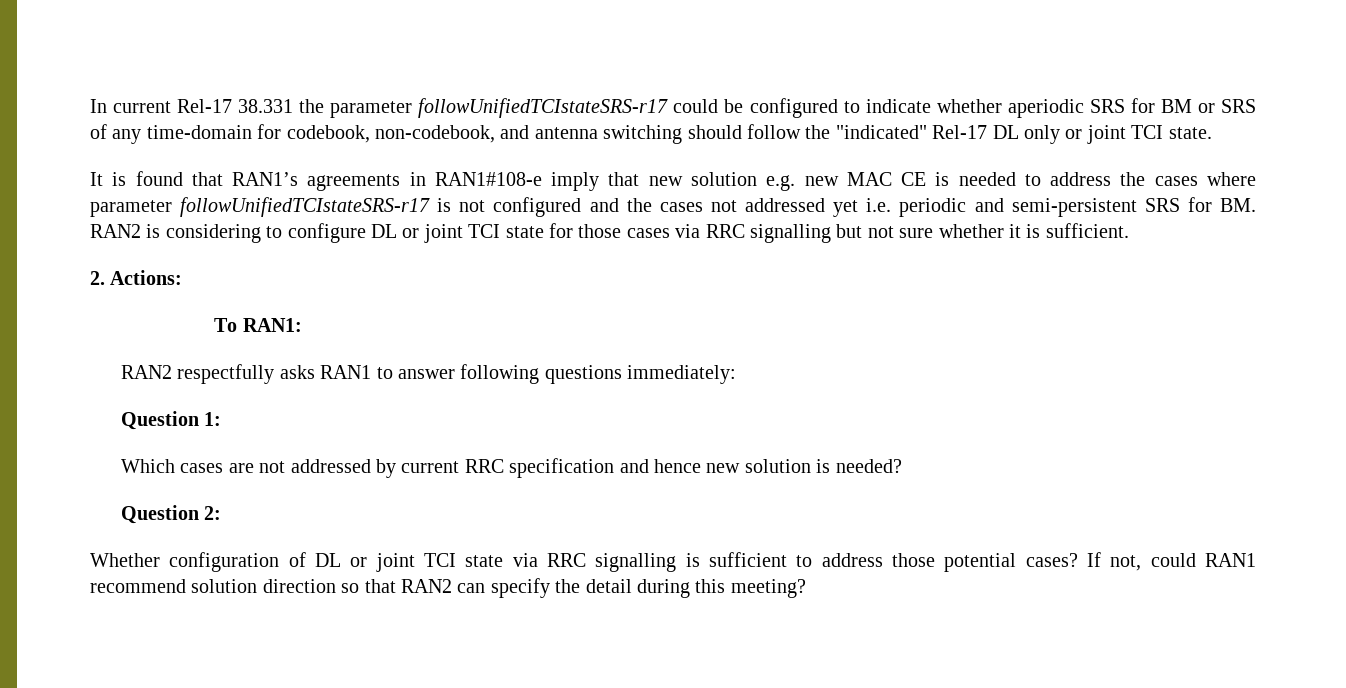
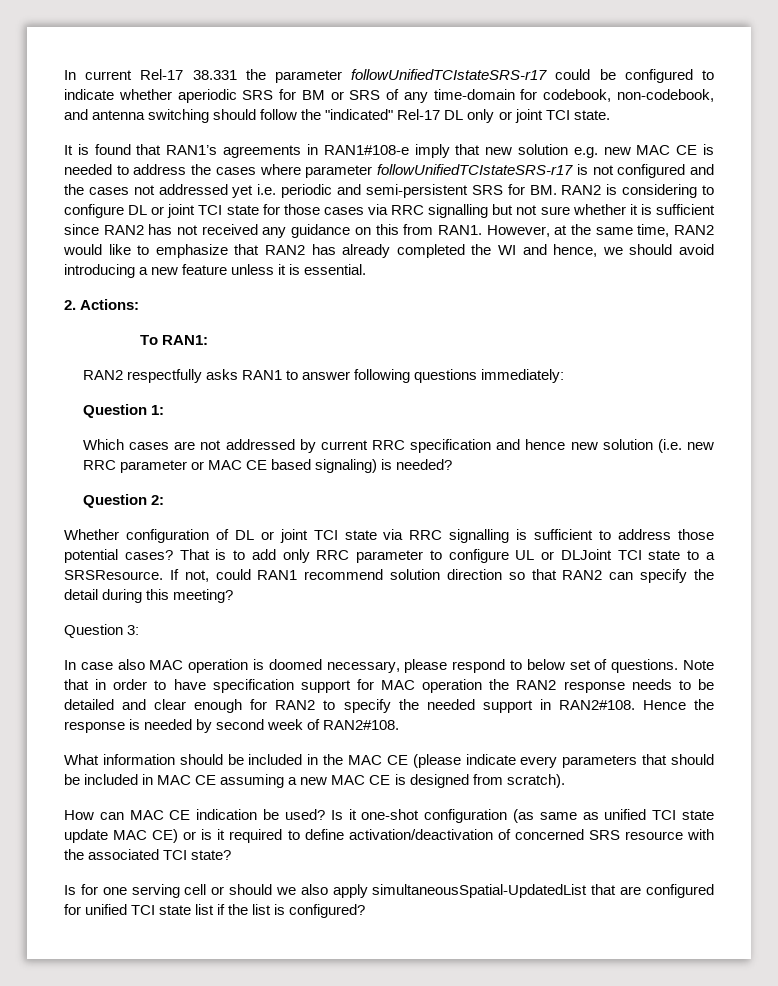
- It is found that RAN1’s agreements in RAN1#108-e imply that new solution e.g. new MAC CE is needed to address the cases where parameter followUnifiedTCIstateSRS-r17 is not configured and the cases not addressed yet i.e. periodic and semi-persistent SRS for BM. RAN2 is considering to configure DL or joint TCI state for those cases via RRC signalling but not sure whether it is sufficient.
+ It is found that RAN1’s agreements in RAN1#108-e imply that new solution e.g. new MAC CE is needed to address the cases where parameter followUnifiedTCIstateSRS-r17 is not configured and the cases not addressed yet i.e. periodic and semi-persistent SRS for BM. RAN2 is considering to configure DL or joint TCI state for those cases via RRC signalling but not sure whether it is sufficient since RAN2 has not received any guidance on this from RAN1. However, at the same time, RAN2 would like to emphasize that RAN2 has already completed the WI and hence, we should avoid introducing a new feature unless it is essential.
- Which cases are not addressed by current RRC specification and hence new solution is needed?
+ Which cases are not addressed by current RRC specification and hence new solution (i.e. new RRC parameter or MAC CE based signaling) is needed?
+ That is to add only RRC parameter to configure UL or DLJoint TCI state to a SRSResource.
+ Question 3:
+ In case also MAC operation is doomed necessary, please respond to below set of questions. Note that in order to have specification support for MAC operation the RAN2 response needs to be detailed and clear enough for RAN2 to specify the needed support in RAN2#108. Hence the response is needed by second week of RAN2#108.
+ What information should be included in the MAC CE (please indicate every parameters that should be included in MAC CE assuming a new MAC CE is designed from scratch).
+ How can MAC CE indication be used? Is it one-shot configuration (as same as unified TCI state update MAC CE) or is it required to define activation/deactivation of concerned SRS resource with the associated TCI state?
+ Is for one serving cell or should we also apply simultaneousSpatial-UpdatedList that are configured for unified TCI state list if the list is configured?

